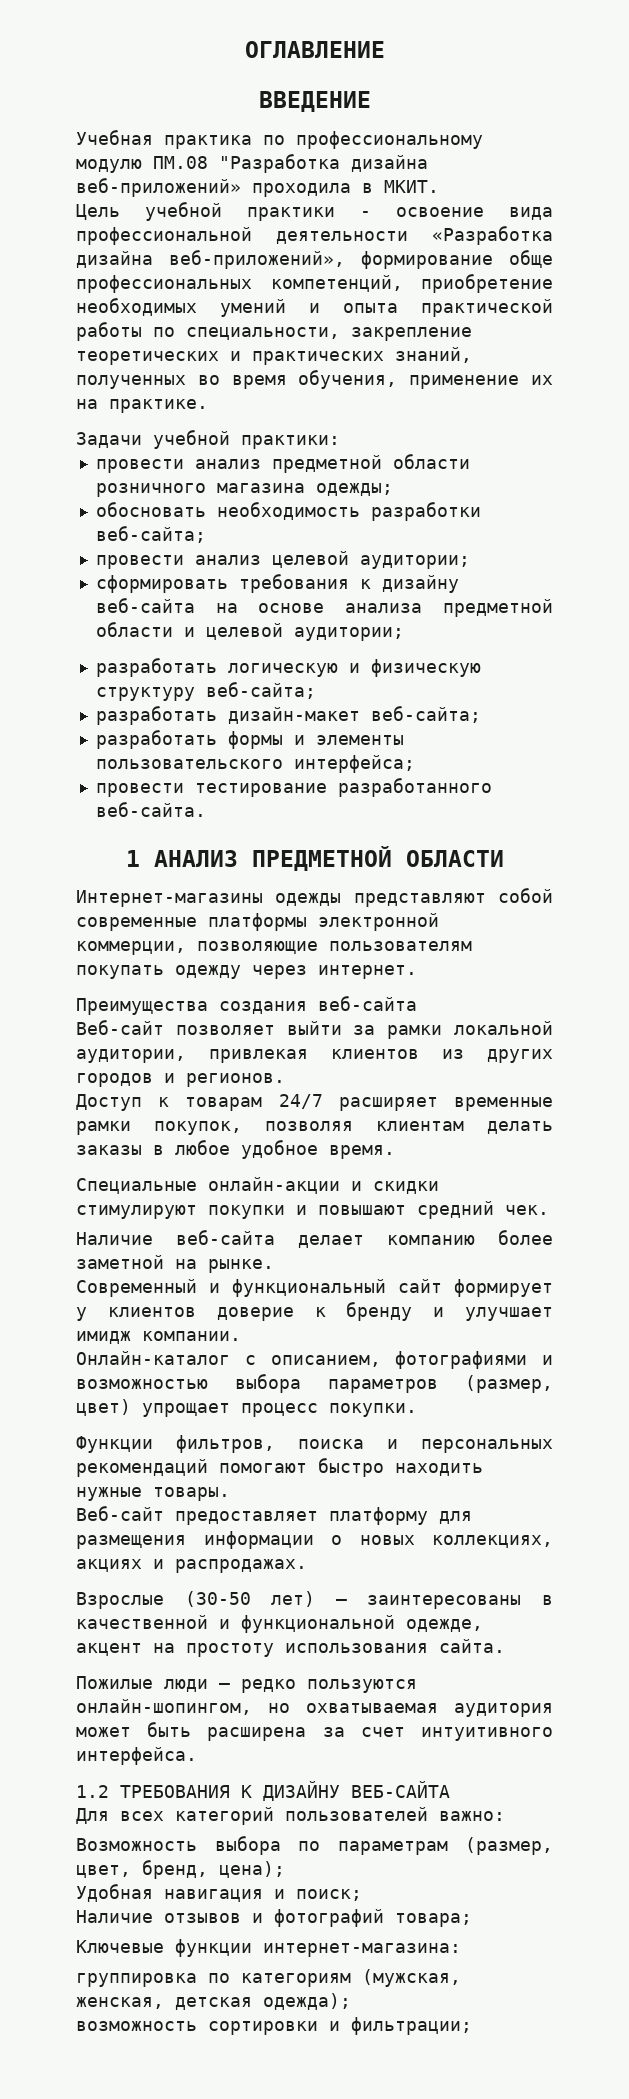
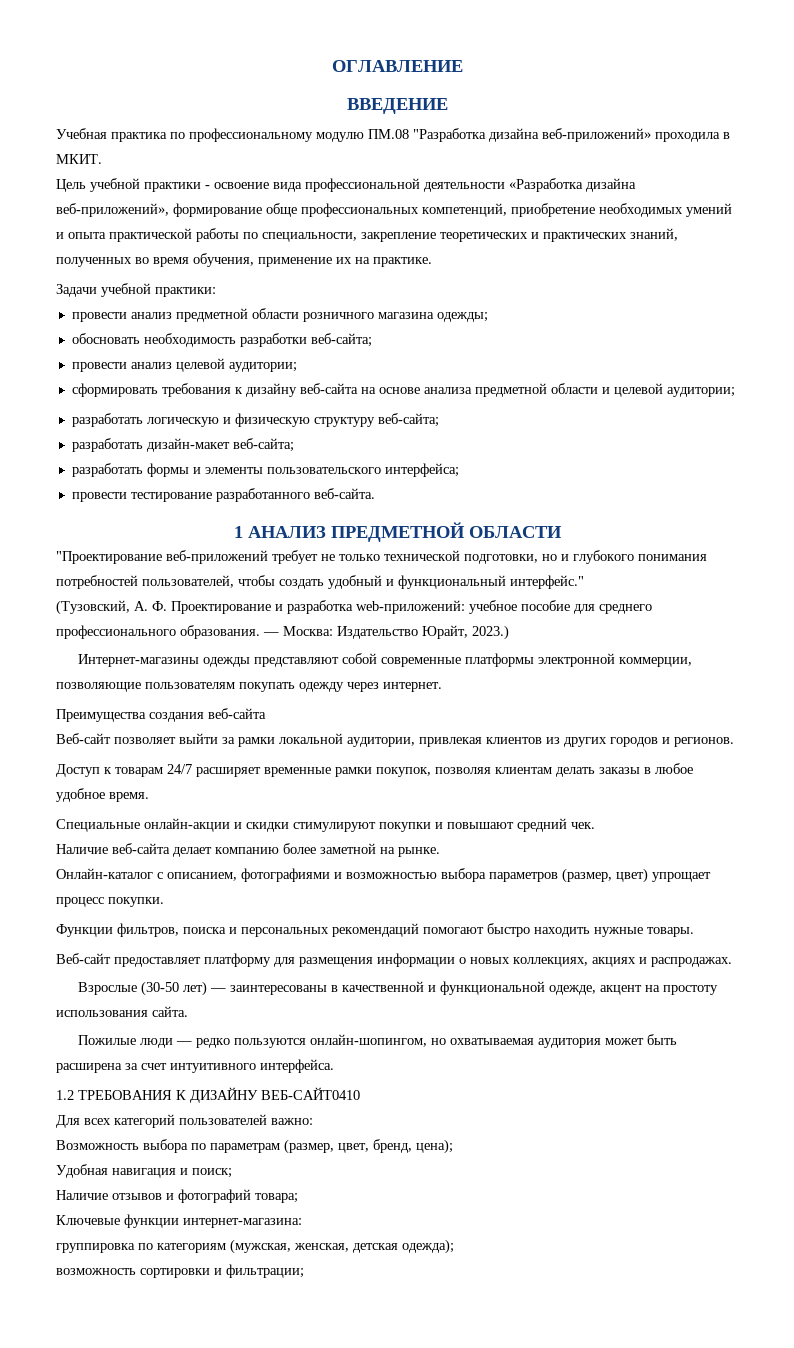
+ "Проектирование веб-приложений требует не только технической подготовки, но и глубокого понимания потребностей пользователей, чтобы создать удобный и функциональный интерфейс."
+ (Тузовский, А. Ф. Проектирование и разработка web-приложений: учебное пособие для среднего профессионального образования. — Москва: Издательство Юрайт, 2023.)
- Современный и функциональный сайт формирует у клиентов доверие к бренду и улучшает имидж компании.
- 1.2 ТРЕБОВАНИЯ К ДИЗАЙНУ ВЕБ-САЙТА
+ 1.2 ТРЕБОВАНИЯ К ДИЗАЙНУ ВЕБ-САЙТ0410

